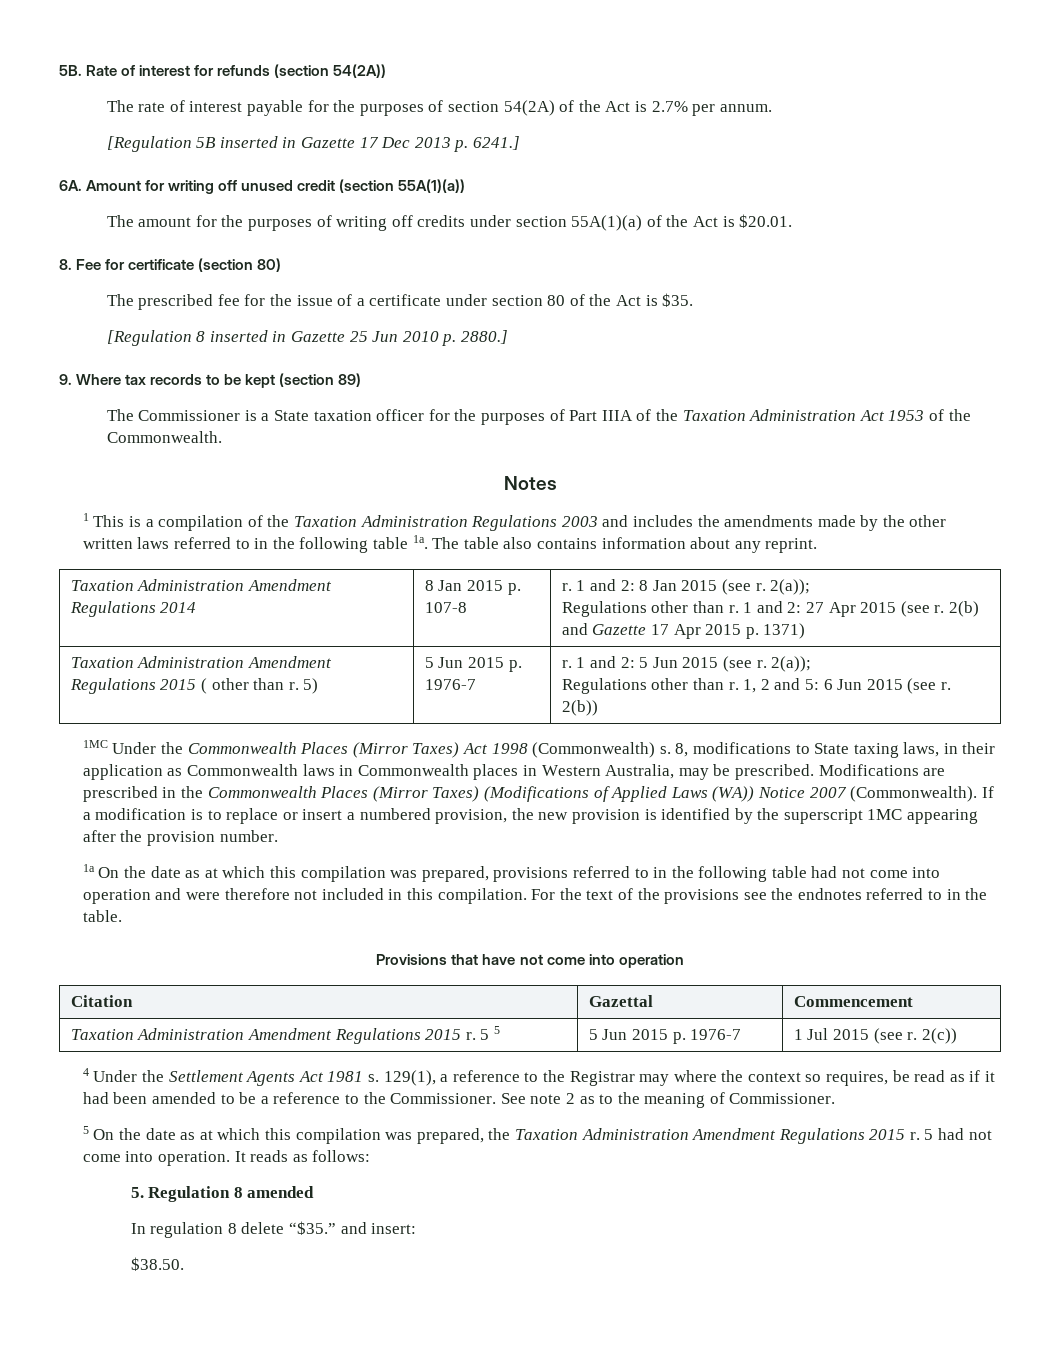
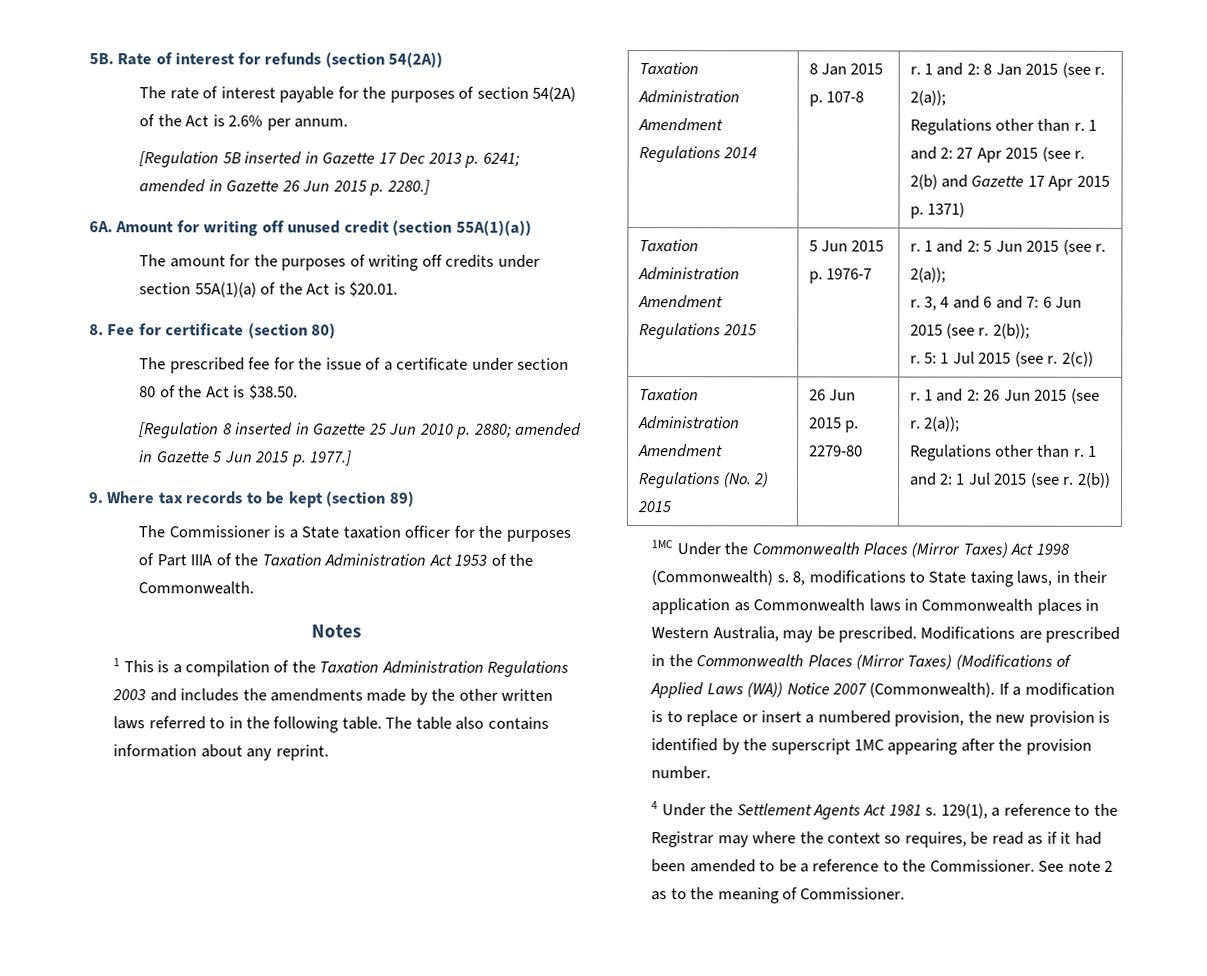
- The rate of interest payable for the purposes of section 54(2A) of the Act is 2.7% per annum.
+ The rate of interest payable for the purposes of section 54(2A) of the Act is 2.6% per annum.
- [Regulation 5B inserted in Gazette 17 Dec 2013 p. 6241.]
+ [Regulation 5B inserted in Gazette 17 Dec 2013 p. 6241; amended in Gazette 26 Jun 2015 p. 2280.]
- The prescribed fee for the issue of a certificate under section 80 of the Act is $35.
+ The prescribed fee for the issue of a certificate under section 80 of the Act is $38.50.
- [Regulation 8 inserted in Gazette 25 Jun 2010 p. 2880.]
+ [Regulation 8 inserted in Gazette 25 Jun 2010 p. 2880; amended in Gazette 5 Jun 2015 p. 1977.]
- 1 This is a compilation of the Taxation Administration Regulations 2003 and includes the amendments made by the other written laws referred to in the following table 1a.
+ 1 This is a compilation of the Taxation Administration Regulations 2003 and includes the amendments made by the other written laws referred to in the following table.
- Taxation Administration Amendment Regulations 2015 ( other than r. 5)
+ Taxation Administration Amendment Regulations 2015
- Regulations other than r. 1, 2 and 5: 6 Jun 2015 (see r. 2(b))
+ r. 3, 4 and 6 and 7: 6 Jun 2015 (see r. 2(b));
+ r. 5: 1 Jul 2015 (see r. 2(c))
+ Taxation Administration Amendment Regulations (No. 2) 2015 | 26 Jun 2015 p. 2279-80 | r. 1 and 2: 26 Jun 2015 (see r. 2(a));
+ Regulations other than r. 1 and 2: 1 Jul 2015 (see r. 2(b))
- 1a On the date as at which this compilation was prepared, provisions referred to in the following table had not come into operation and were therefore not included in this compilation. For the text of the provisions see the endnotes referred to in the table.
- Provisions that have not come into operation
- Citation | Gazettal | Commencement
- Taxation Administration Amendment Regulations 2015 r. 5 5 | 5 Jun 2015 p. 1976-7 | 1 Jul 2015 (see r. 2(c))
- 5 On the date as at which this compilation was prepared, the Taxation Administration Amendment Regulations 2015 r. 5 had not come into operation. It reads as follows:
- 5. Regulation 8 amended
- In regulation 8 delete “$35.” and insert:
- $38.50.

